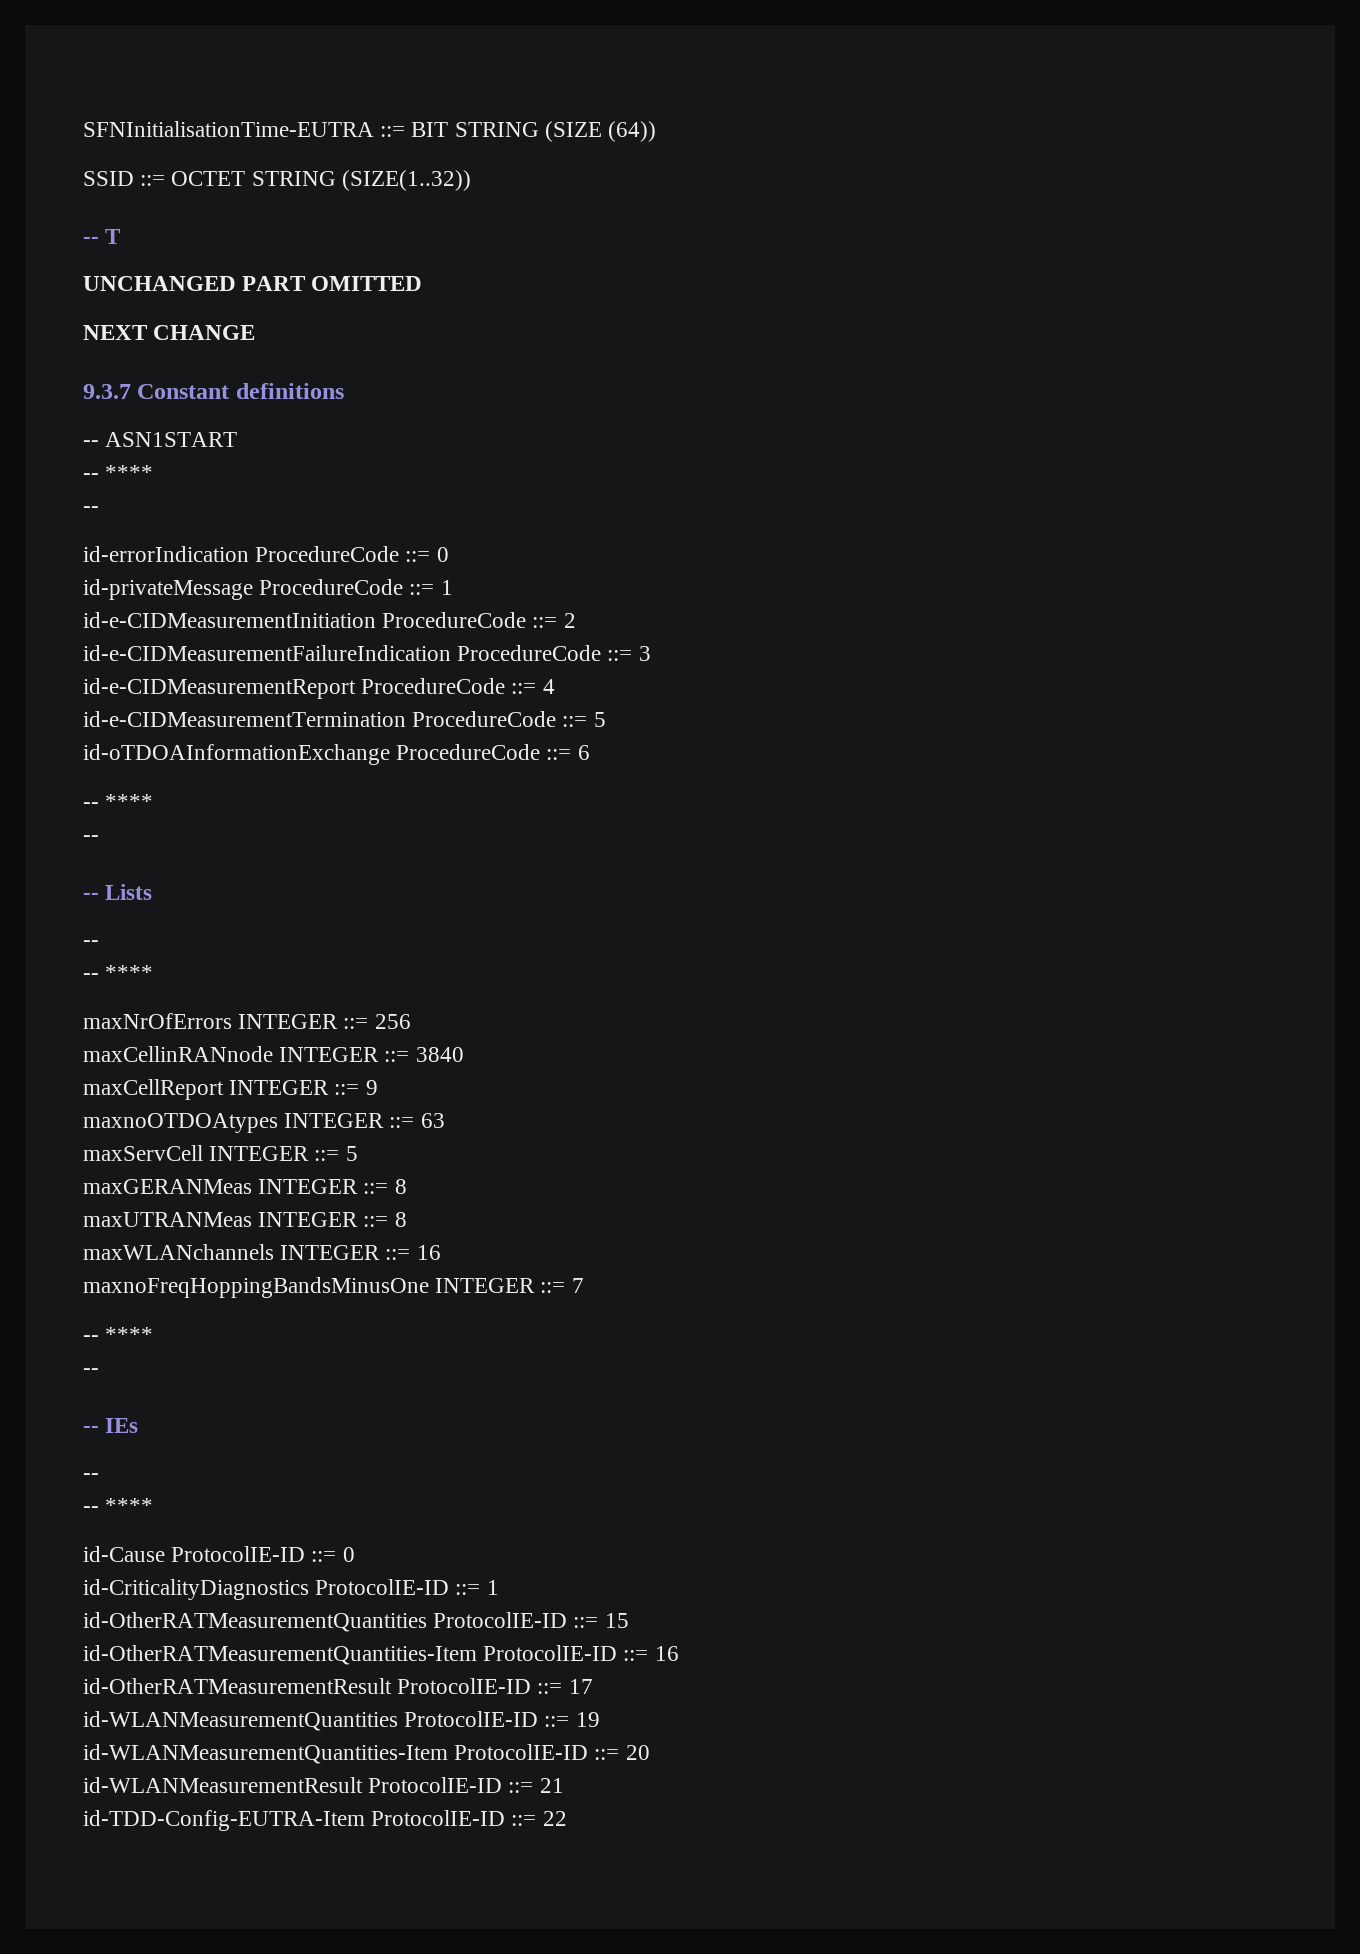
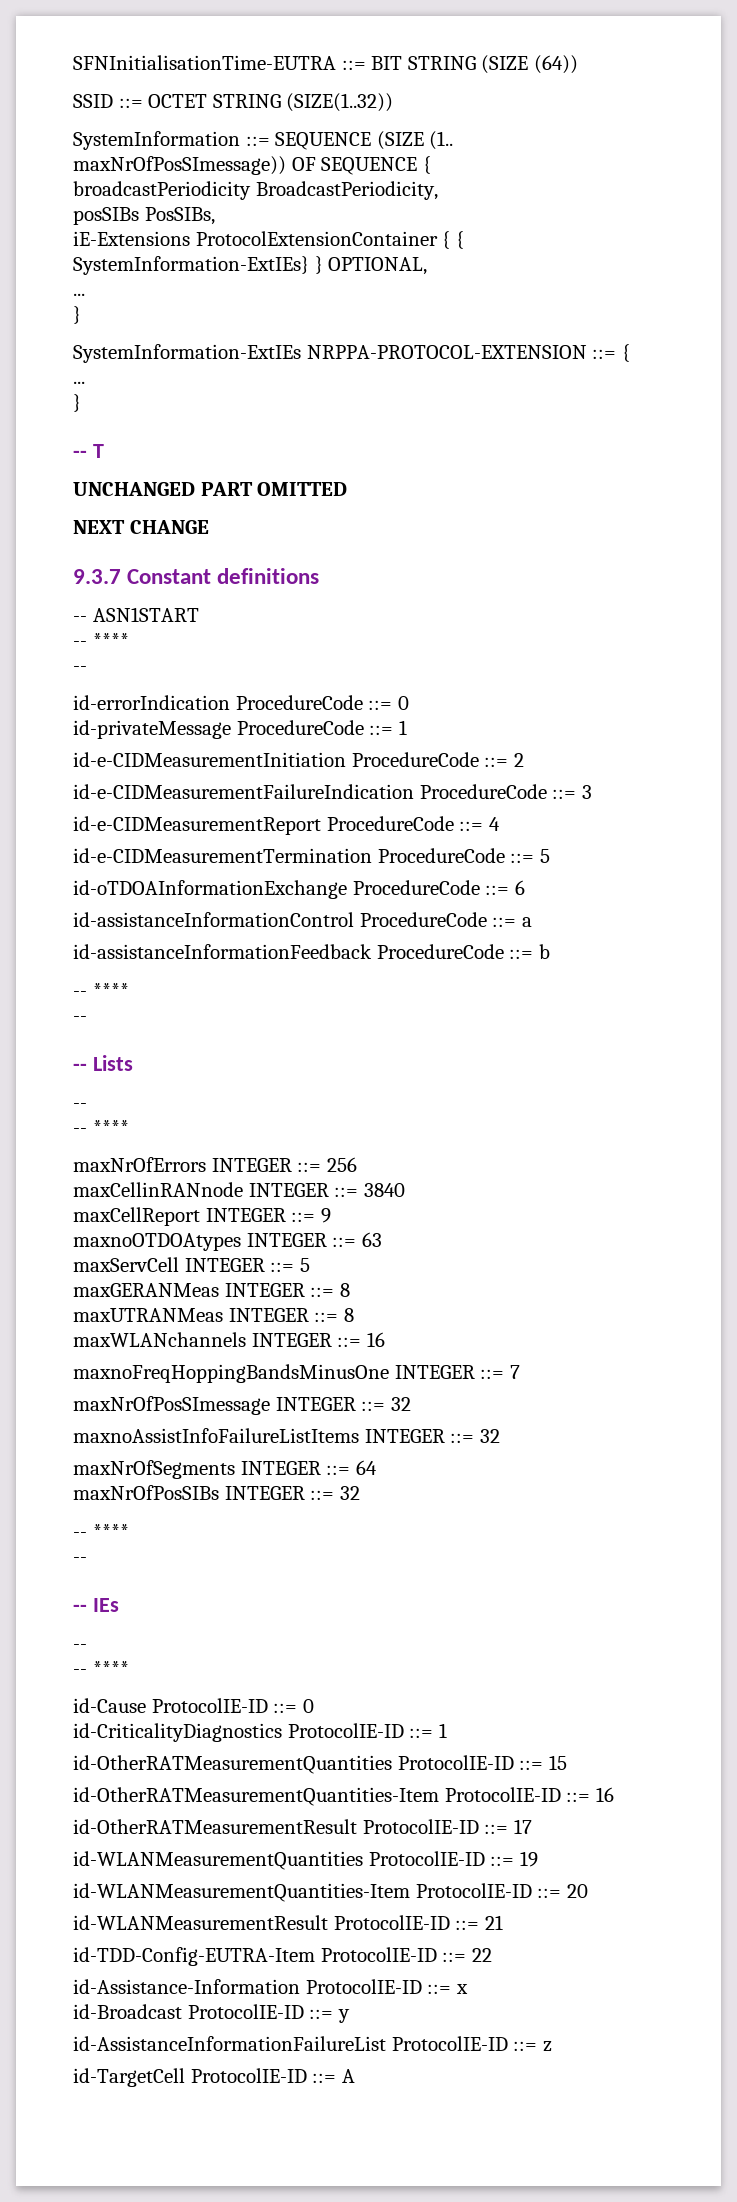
+ SystemInformation ::= SEQUENCE (SIZE (1.. maxNrOfPosSImessage)) OF SEQUENCE {
+ broadcastPeriodicity BroadcastPeriodicity,
+ posSIBs PosSIBs,
+ iE-Extensions ProtocolExtensionContainer { { SystemInformation-ExtIEs} } OPTIONAL,
+ ...
+ }
+ SystemInformation-ExtIEs NRPPA-PROTOCOL-EXTENSION ::= {
+ ...
+ }
+ id-assistanceInformationControl ProcedureCode ::= a
+ id-assistanceInformationFeedback ProcedureCode ::= b
+ maxNrOfPosSImessage INTEGER ::= 32
+ maxnoAssistInfoFailureListItems INTEGER ::= 32
+ maxNrOfSegments INTEGER ::= 64
+ maxNrOfPosSIBs INTEGER ::= 32
+ id-Assistance-Information ProtocolIE-ID ::= x
+ id-Broadcast ProtocolIE-ID ::= y
+ id-AssistanceInformationFailureList ProtocolIE-ID ::= z
+ id-TargetCell ProtocolIE-ID ::= A

